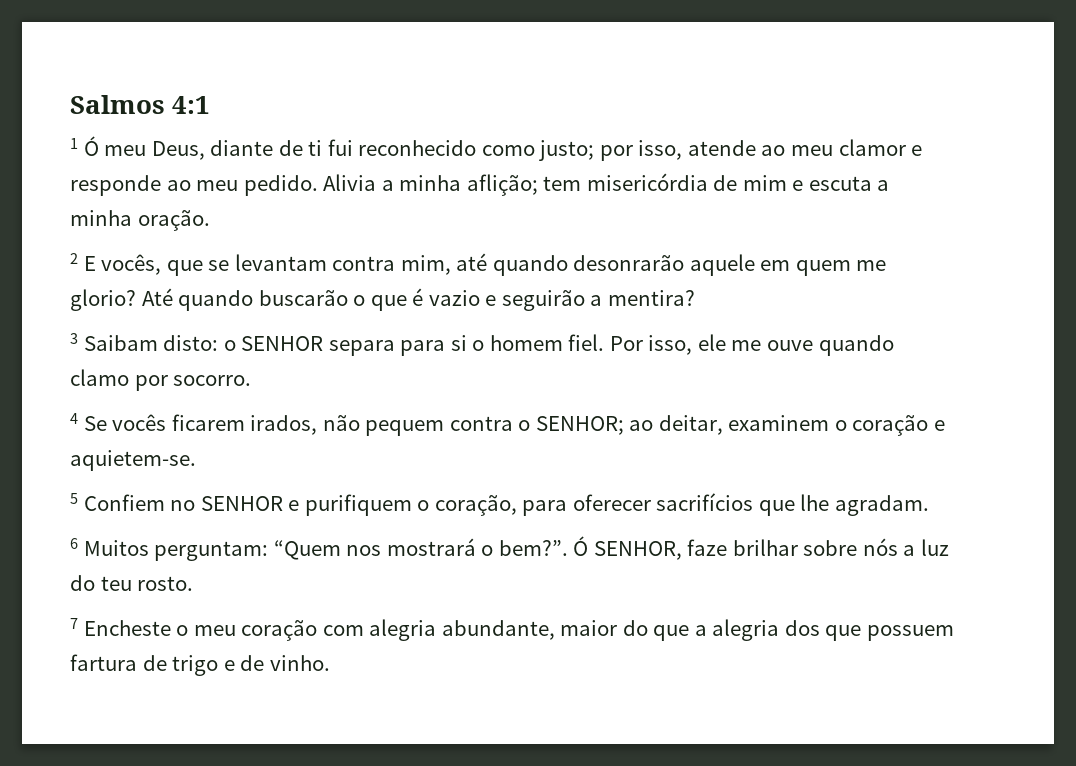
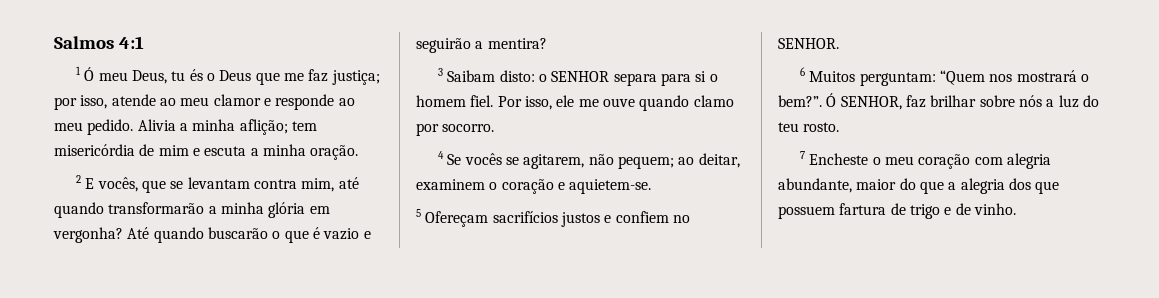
- 1 Ó meu Deus, diante de ti fui reconhecido como justo; por isso, atende ao meu clamor e responde ao meu pedido.
+ 1 Ó meu Deus, tu és o Deus que me faz justiça; por isso, atende ao meu clamor e responde ao meu pedido.
- 2 E vocês, que se levantam contra mim, até quando desonrarão aquele em quem me glorio?
+ 2 E vocês, que se levantam contra mim, até quando transformarão a minha glória em vergonha?
- 4 Se vocês ficarem irados, não pequem contra o SENHOR; ao deitar, examinem o coração e aquietem-se.
+ 4 Se vocês se agitarem, não pequem; ao deitar, examinem o coração e aquietem-se.
- 5 Confiem no SENHOR e purifiquem o coração, para oferecer sacrifícios que lhe agradam.
+ 5 Ofereçam sacrifícios justos e confiem no SENHOR.
- Ó SENHOR, faze brilhar sobre nós a luz do teu rosto.
+ Ó SENHOR, faz brilhar sobre nós a luz do teu rosto.

